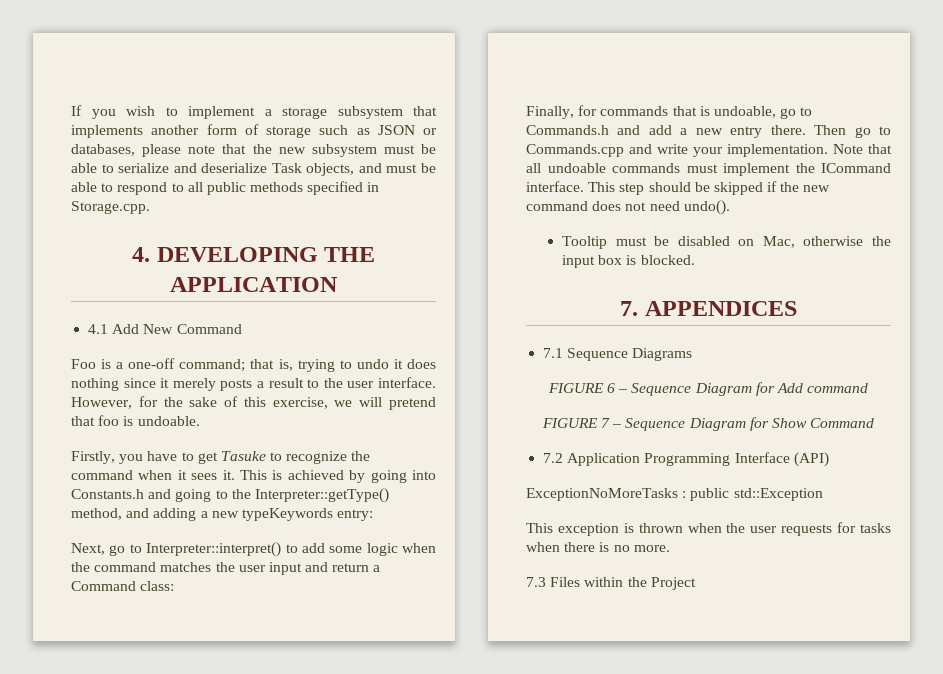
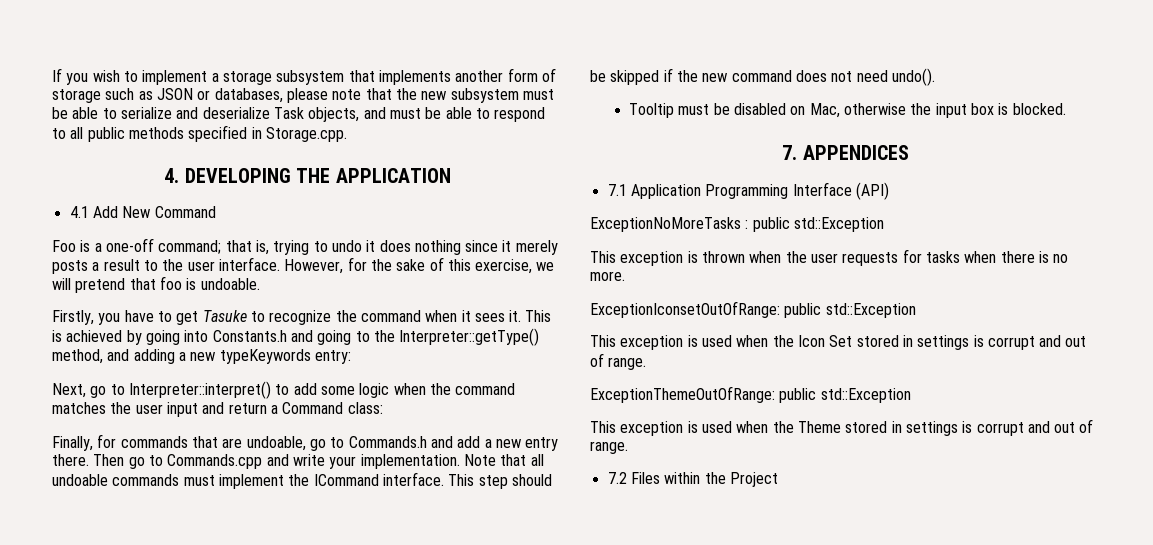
- Finally, for commands that is undoable, go to Commands.h and add a new entry there.
+ Finally, for commands that are undoable, go to Commands.h and add a new entry there.
- 7.1 Sequence Diagrams
- FIGURE 6 – Sequence Diagram for Add command
- FIGURE 7 – Sequence Diagram for Show Command
- 7.2 Application Programming Interface (API)
+ 7.1 Application Programming Interface (API)
- 7.3 Files within the Project
+ ExceptionIconsetOutOfRange: public std::Exception
+ This exception is used when the Icon Set stored in settings is corrupt and out of range.
+ ExceptionThemeOutOfRange: public std::Exception
+ This exception is used when the Theme stored in settings is corrupt and out of range.
+ 7.2 Files within the Project

